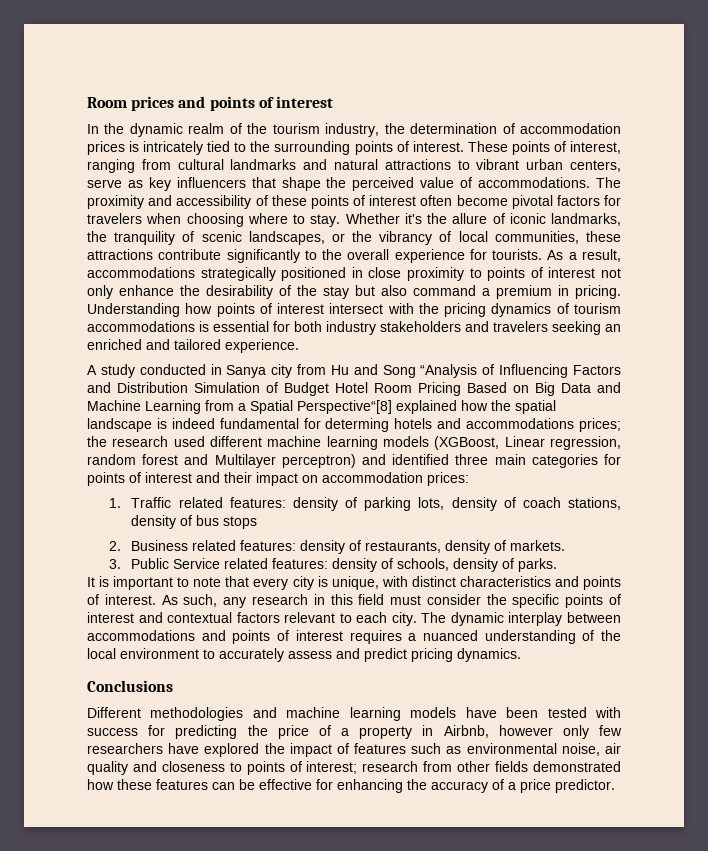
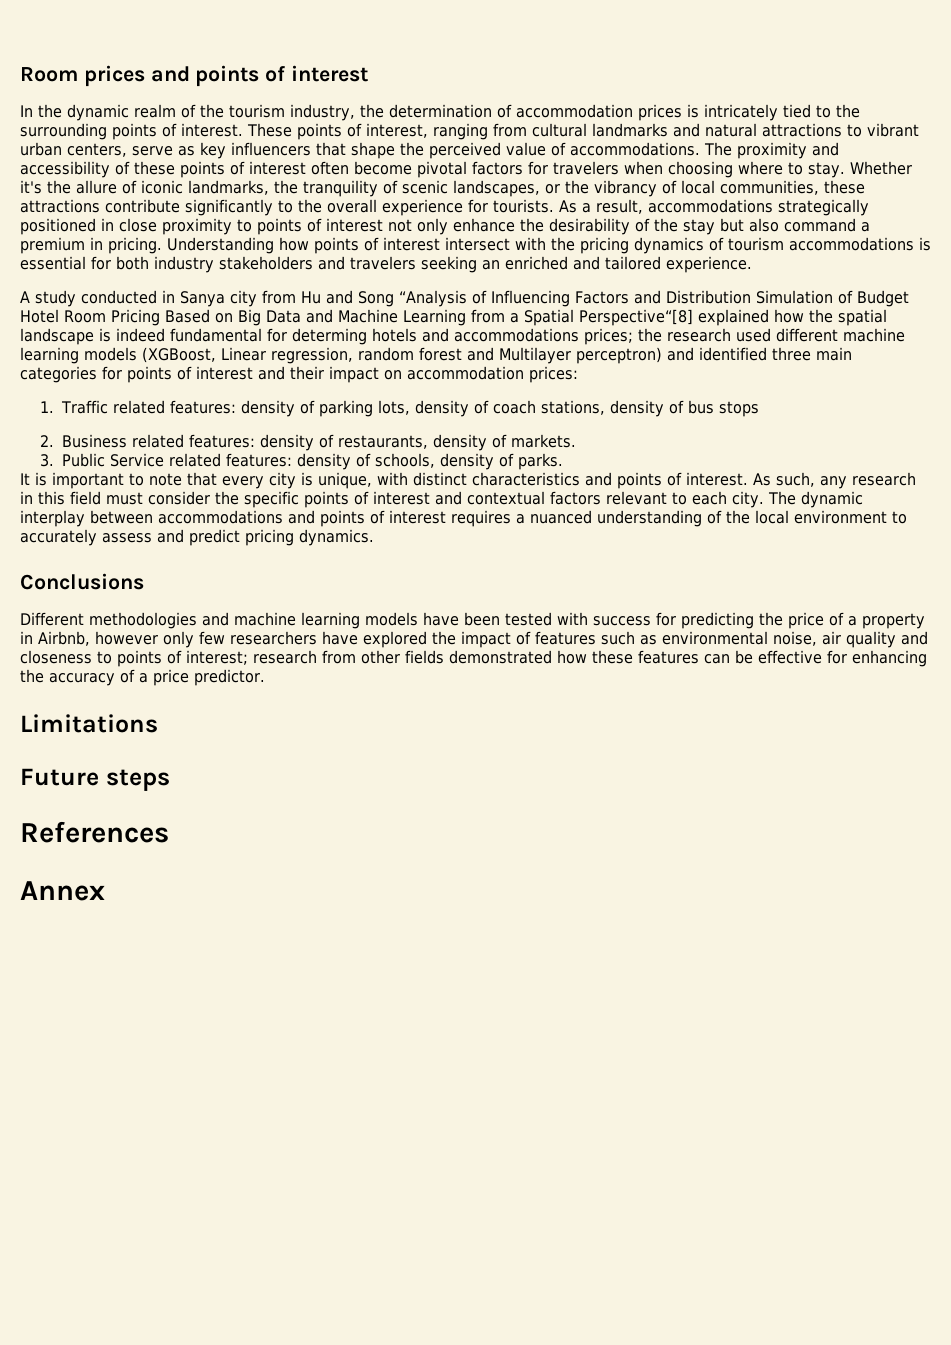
+ Limitations
+ Future steps
+ References
+ Annex

